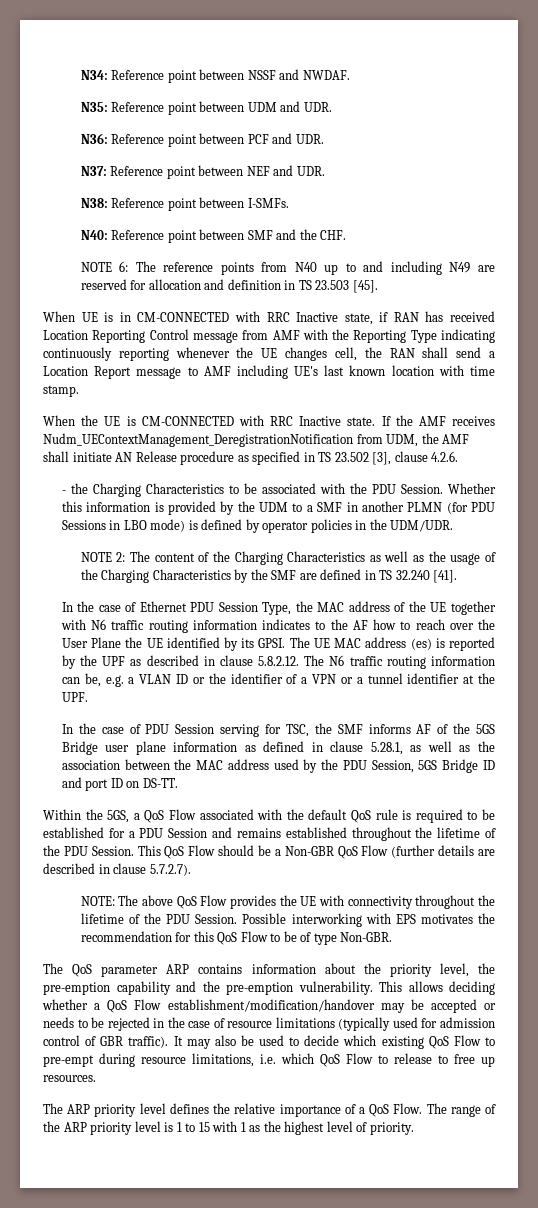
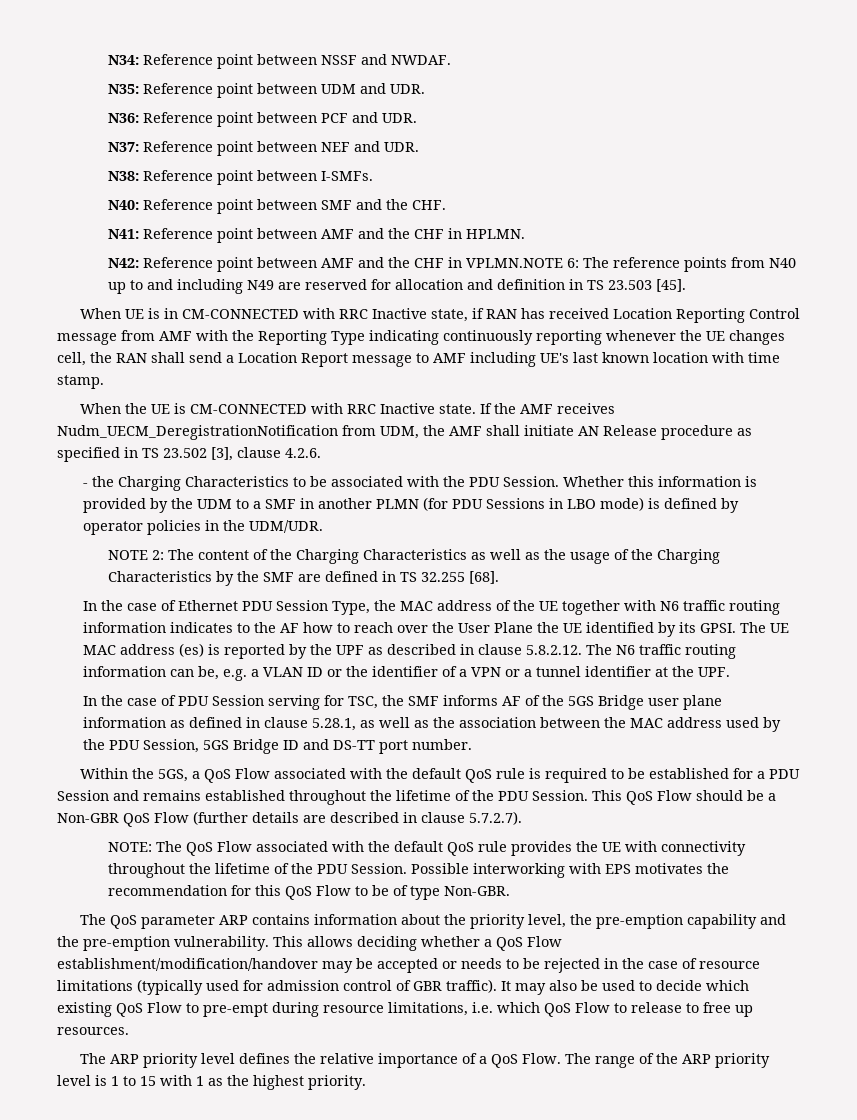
- NOTE 6: The reference points from N40 up to and including N49 are reserved for allocation and definition in TS 23.503 [45].
+ N41: Reference point between AMF and the CHF in HPLMN.
+ N42: Reference point between AMF and the CHF in VPLMN.NOTE 6: The reference points from N40 up to and including N49 are reserved for allocation and definition in TS 23.503 [45].
- If the AMF receives Nudm_UEContextManagement_DeregistrationNotification from UDM, the AMF shall initiate AN Release procedure as specified in TS 23.502 [3], clause 4.2.6.
+ If the AMF receives Nudm_UECM_DeregistrationNotification from UDM, the AMF shall initiate AN Release procedure as specified in TS 23.502 [3], clause 4.2.6.
- NOTE 2: The content of the Charging Characteristics as well as the usage of the Charging Characteristics by the SMF are defined in TS 32.240 [41].
+ NOTE 2: The content of the Charging Characteristics as well as the usage of the Charging Characteristics by the SMF are defined in TS 32.255 [68].
- In the case of PDU Session serving for TSC, the SMF informs AF of the 5GS Bridge user plane information as defined in clause 5.28.1, as well as the association between the MAC address used by the PDU Session, 5GS Bridge ID and port ID on DS-TT.
+ In the case of PDU Session serving for TSC, the SMF informs AF of the 5GS Bridge user plane information as defined in clause 5.28.1, as well as the association between the MAC address used by the PDU Session, 5GS Bridge ID and DS-TT port number.
- NOTE: The above QoS Flow provides the UE with connectivity throughout the lifetime of the PDU Session.
+ NOTE: The QoS Flow associated with the default QoS rule provides the UE with connectivity throughout the lifetime of the PDU Session.
- The range of the ARP priority level is 1 to 15 with 1 as the highest level of priority.
+ The range of the ARP priority level is 1 to 15 with 1 as the highest priority.

